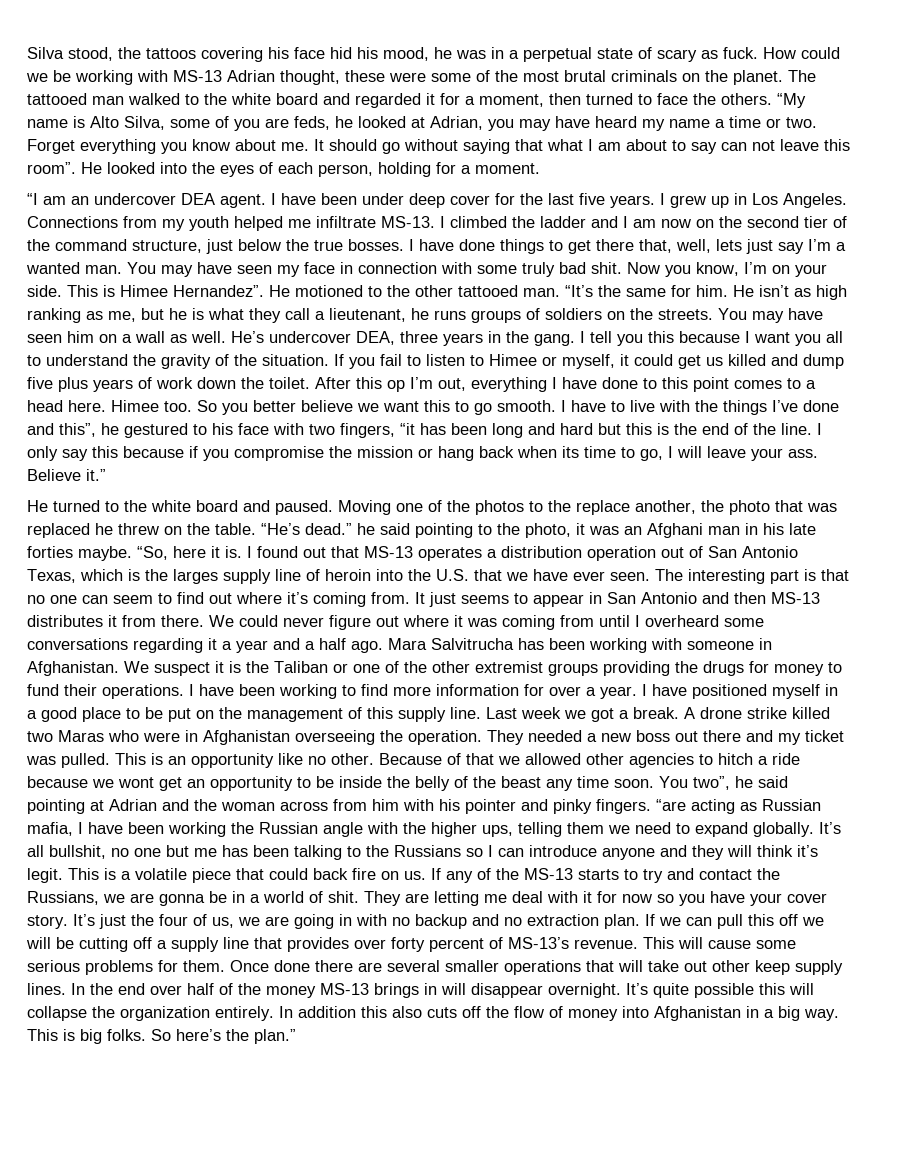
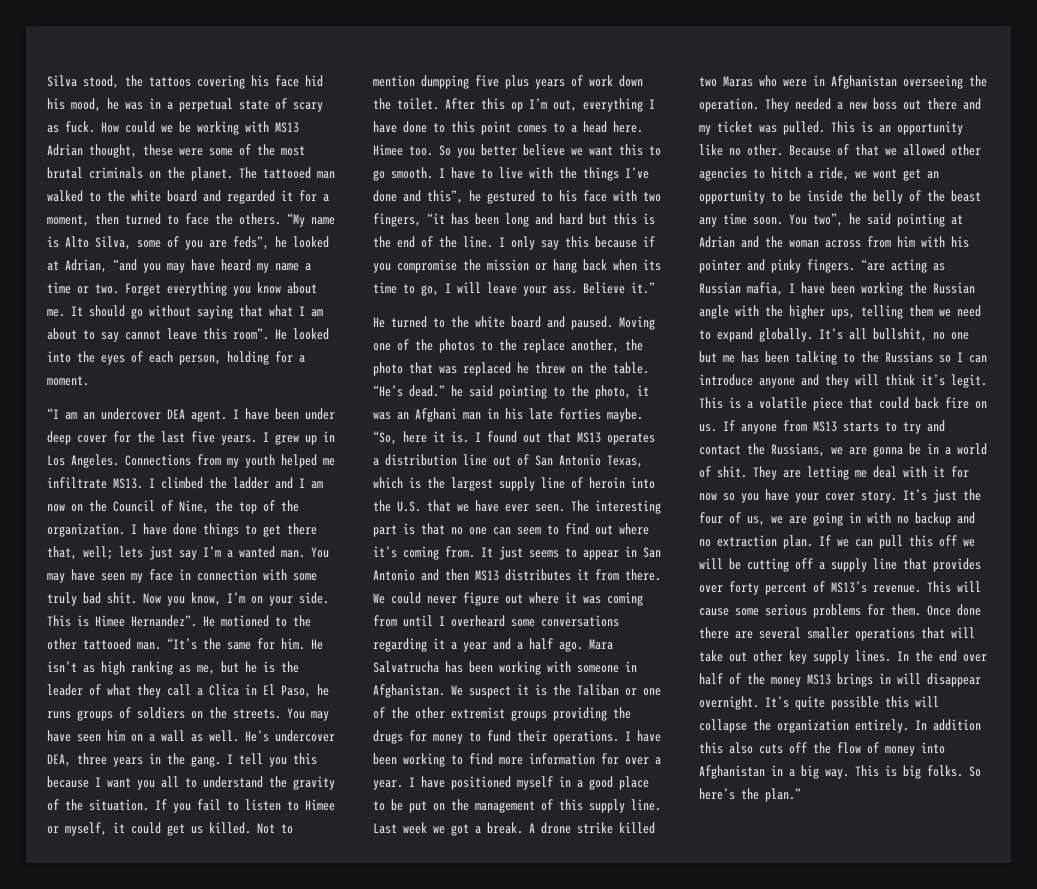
- How could we be working with MS-13 Adrian thought, these were some of the most brutal criminals on the planet.
+ How could we be working with MS13 Adrian thought, these were some of the most brutal criminals on the planet.
- “My name is Alto Silva, some of you are feds, he looked at Adrian, you may have heard my name a time or two.
+ “My name is Alto Silva, some of you are feds”, he looked at Adrian, “and you may have heard my name a time or two.
- It should go without saying that what I am about to say can not leave this room”.
+ It should go without saying that what I am about to say cannot leave this room”.
- Connections from my youth helped me infiltrate MS-13.
+ Connections from my youth helped me infiltrate MS13.
- I climbed the ladder and I am now on the second tier of the command structure, just below the true bosses.
+ I climbed the ladder and I am now on the Council of Nine, the top of the organization.
- I have done things to get there that, well, lets just say I’m a wanted man.
+ I have done things to get there that, well; lets just say I’m a wanted man.
- He isn’t as high ranking as me, but he is what they call a lieutenant, he runs groups of soldiers on the streets.
+ He isn’t as high ranking as me, but he is the leader of what they call a Clica in El Paso, he runs groups of soldiers on the streets.
- If you fail to listen to Himee or myself, it could get us killed and dump five plus years of work down the toilet.
+ If you fail to listen to Himee or myself, it could get us killed. Not to mention dumpping five plus years of work down the toilet.
- I found out that MS-13 operates a distribution operation out of San Antonio Texas, which is the larges supply line of heroin into the U.S. that we have ever seen.
+ I found out that MS13 operates a distribution line out of San Antonio Texas, which is the largest supply line of heroin into the U.S. that we have ever seen.
- It just seems to appear in San Antonio and then MS-13 distributes it from there.
+ It just seems to appear in San Antonio and then MS13 distributes it from there.
- Mara Salvitrucha has been working with someone in Afghanistan.
+ Mara Salvatrucha has been working with someone in Afghanistan.
- Because of that we allowed other agencies to hitch a ride because we wont get an opportunity to be inside the belly of the beast any time soon.
+ Because of that we allowed other agencies to hitch a ride, we wont get an opportunity to be inside the belly of the beast any time soon.
- If any of the MS-13 starts to try and contact the Russians, we are gonna be in a world of shit.
+ If anyone from MS13 starts to try and contact the Russians, we are gonna be in a world of shit.
- If we can pull this off we will be cutting off a supply line that provides over forty percent of MS-13’s revenue.
+ If we can pull this off we will be cutting off a supply line that provides over forty percent of MS13’s revenue.
- Once done there are several smaller operations that will take out other keep supply lines.
+ Once done there are several smaller operations that will take out other key supply lines.
- In the end over half of the money MS-13 brings in will disappear overnight.
+ In the end over half of the money MS13 brings in will disappear overnight.

